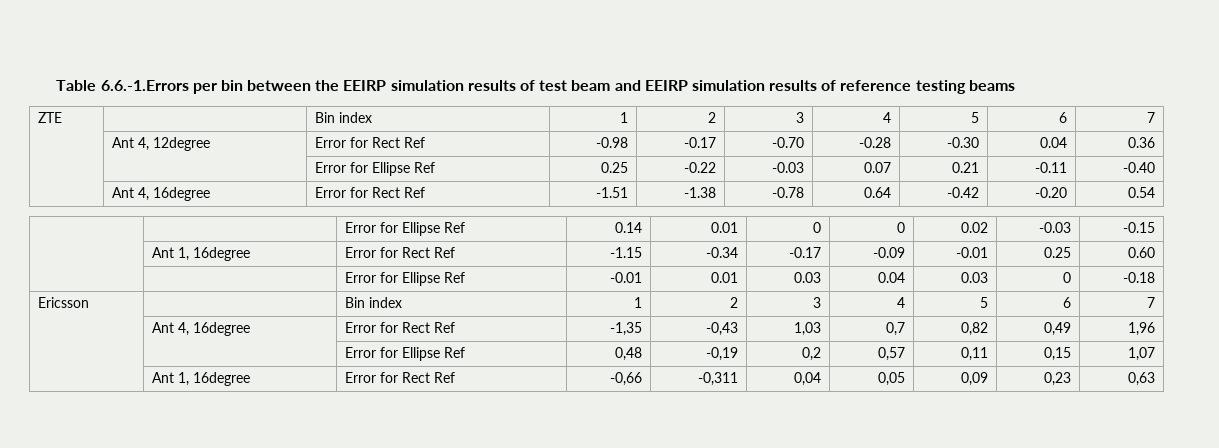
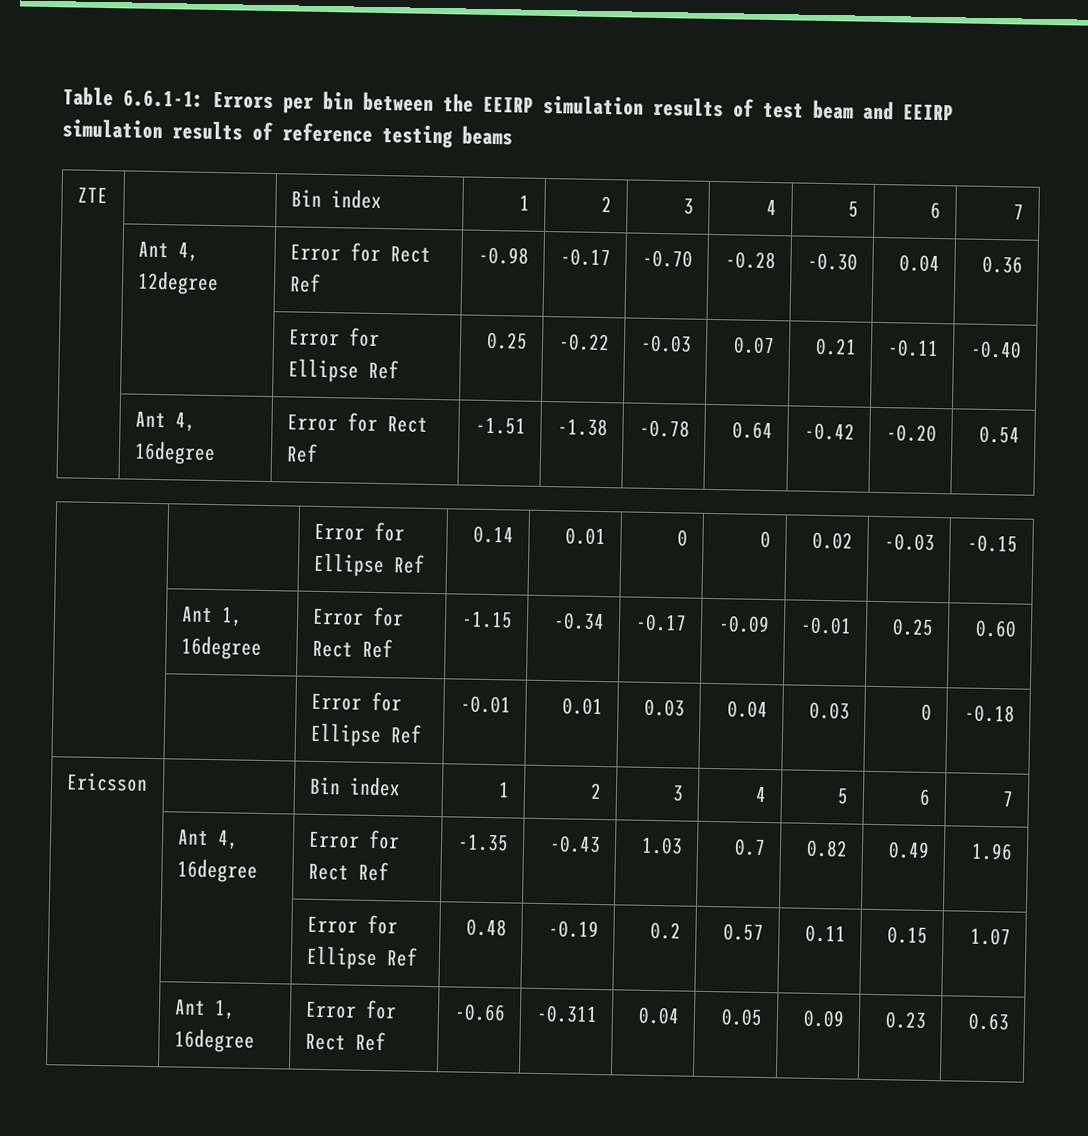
- Table 6.6.-1.Errors per bin between the EEIRP simulation results of test beam and EEIRP simulation results of reference testing beams
+ Table 6.6.1-1: Errors per bin between the EEIRP simulation results of test beam and EEIRP simulation results of reference testing beams
- | Ant 4, 16degree | Error for Rect Ref | -1,35 | -0,43 | 1,03 | 0,7 | 0,82 | 0,49 | 1,96
- | | Error for Ellipse Ref | 0,48 | -0,19 | 0,2 | 0,57 | 0,11 | 0,15 | 1,07
- | Ant 1, 16degree | Error for Rect Ref | -0,66 | -0,311 | 0,04 | 0,05 | 0,09 | 0,23 | 0,63
+ | Ant 4, 16degree | Error for Rect Ref | -1.35 | -0.43 | 1.03 | 0.7 | 0.82 | 0.49 | 1.96
+ | | Error for Ellipse Ref | 0.48 | -0.19 | 0.2 | 0.57 | 0.11 | 0.15 | 1.07
+ | Ant 1, 16degree | Error for Rect Ref | -0.66 | -0.311 | 0.04 | 0.05 | 0.09 | 0.23 | 0.63

